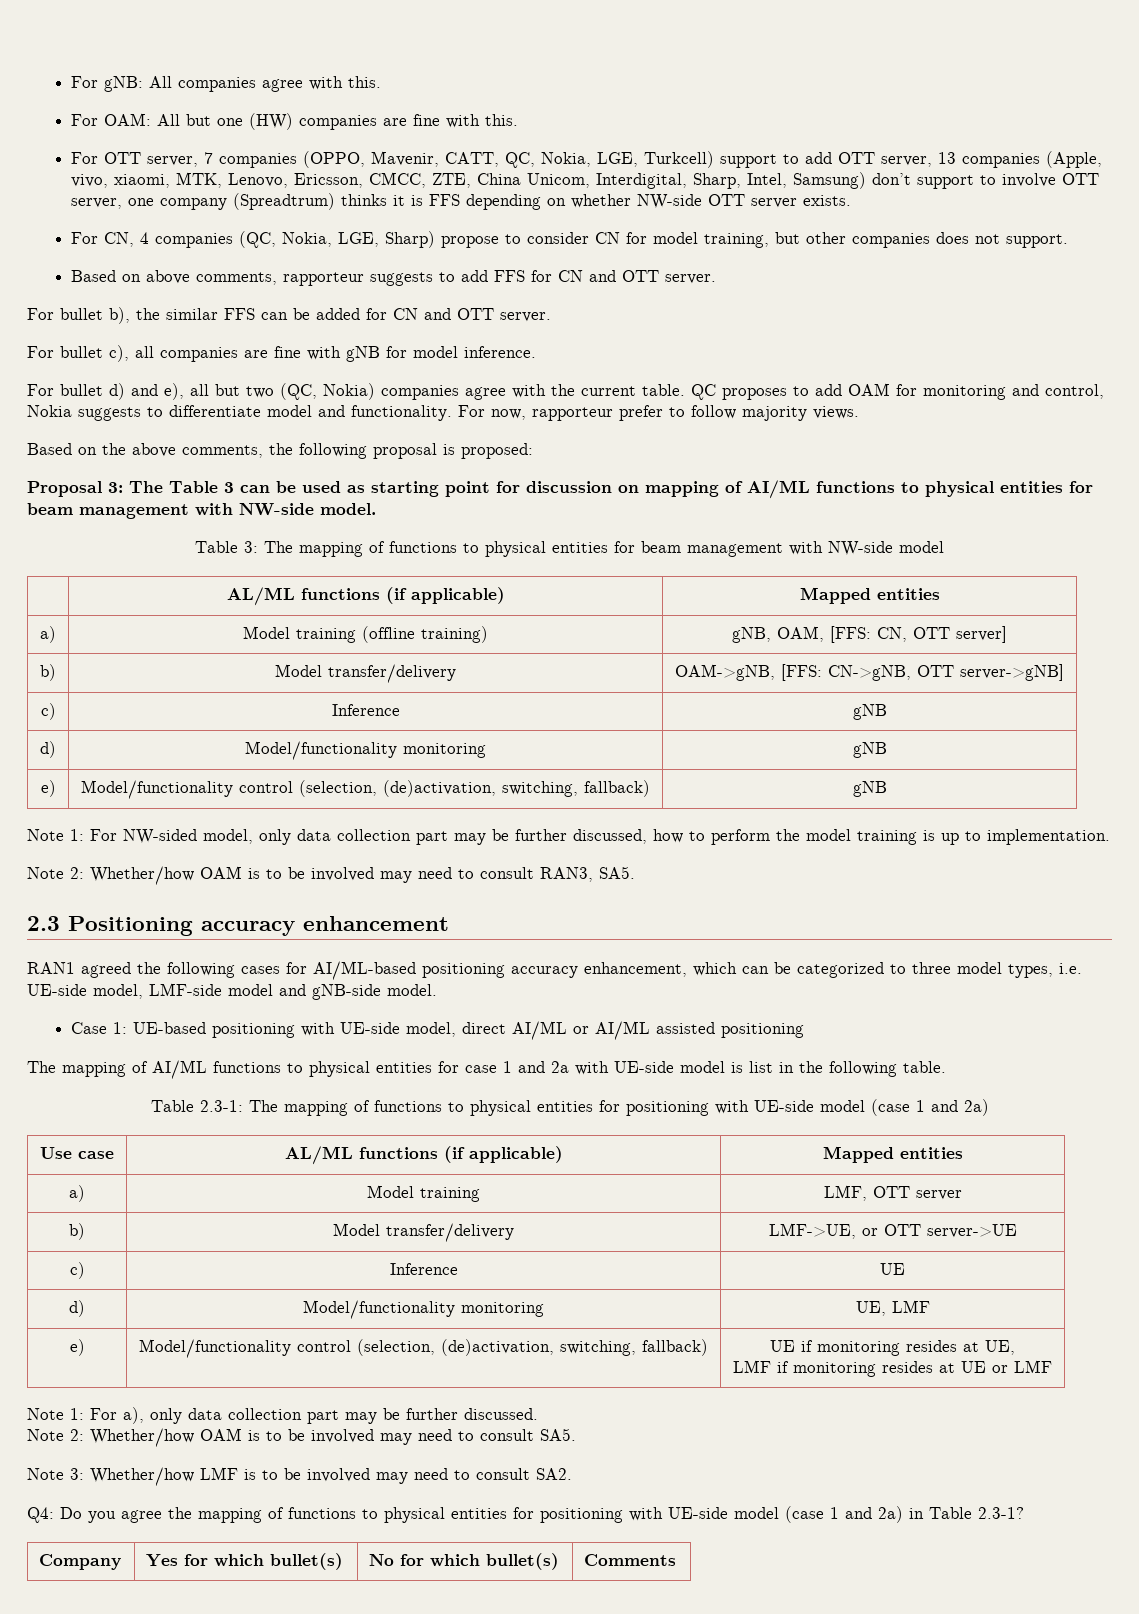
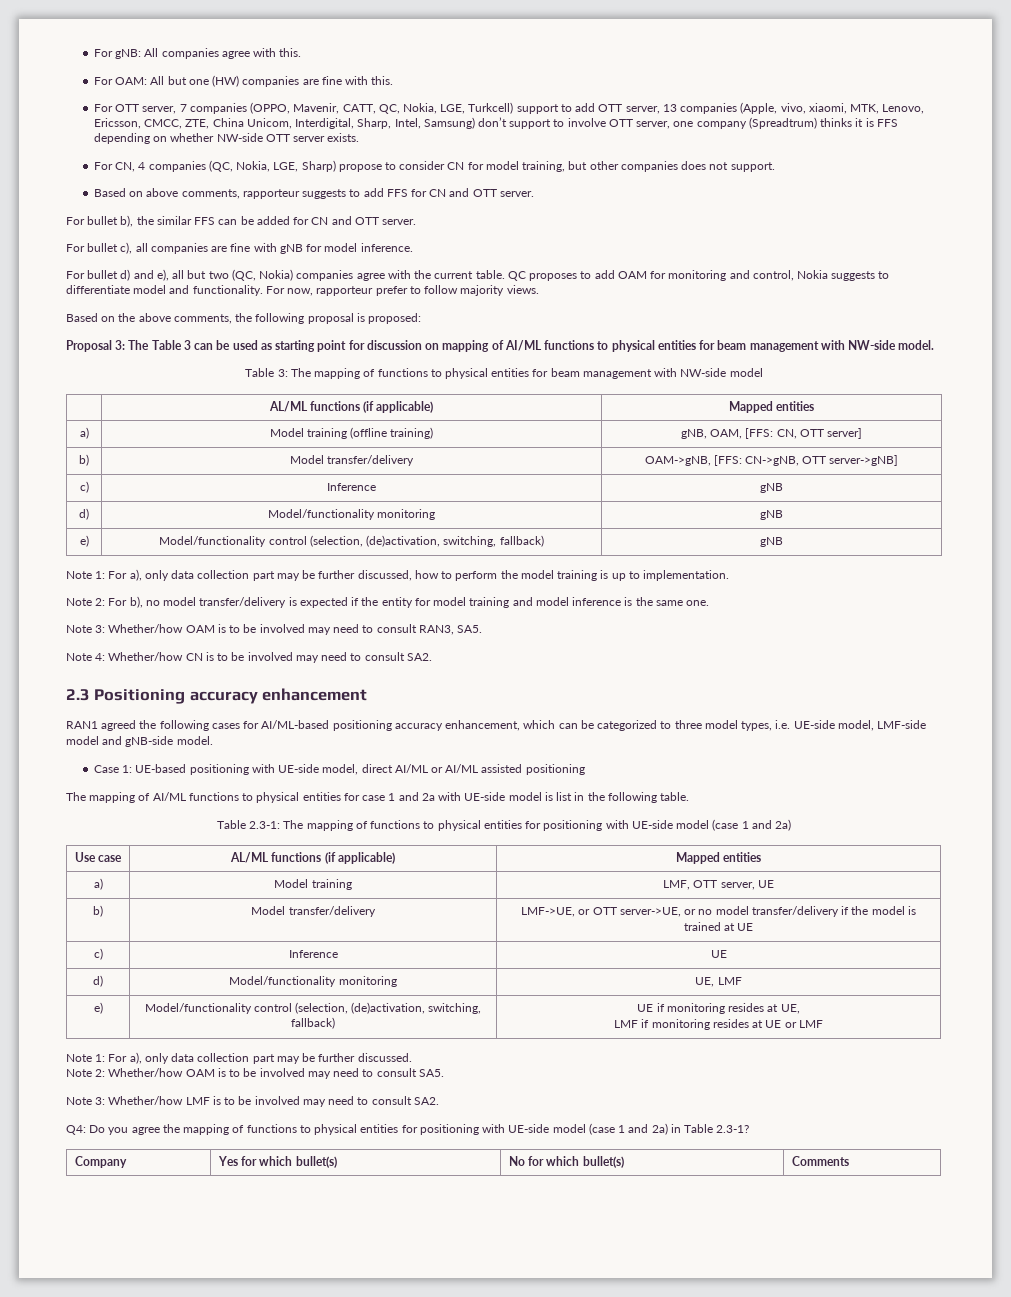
- Note 1: For NW-sided model, only data collection part may be further discussed, how to perform the model training is up to implementation.
+ Note 1: For a), only data collection part may be further discussed, how to perform the model training is up to implementation.
- Note 2: Whether/how OAM is to be involved may need to consult RAN3, SA5.
+ Note 2: For b), no model transfer/delivery is expected if the entity for model training and model inference is the same one.
+ Note 3: Whether/how OAM is to be involved may need to consult RAN3, SA5.
+ Note 4: Whether/how CN is to be involved may need to consult SA2.
- a) | Model training | LMF, OTT server
+ a) | Model training | LMF, OTT server, UE
- b) | Model transfer/delivery | LMF->UE, or OTT server->UE
+ b) | Model transfer/delivery | LMF->UE, or OTT server->UE, or no model transfer/delivery if the model is trained at UE

